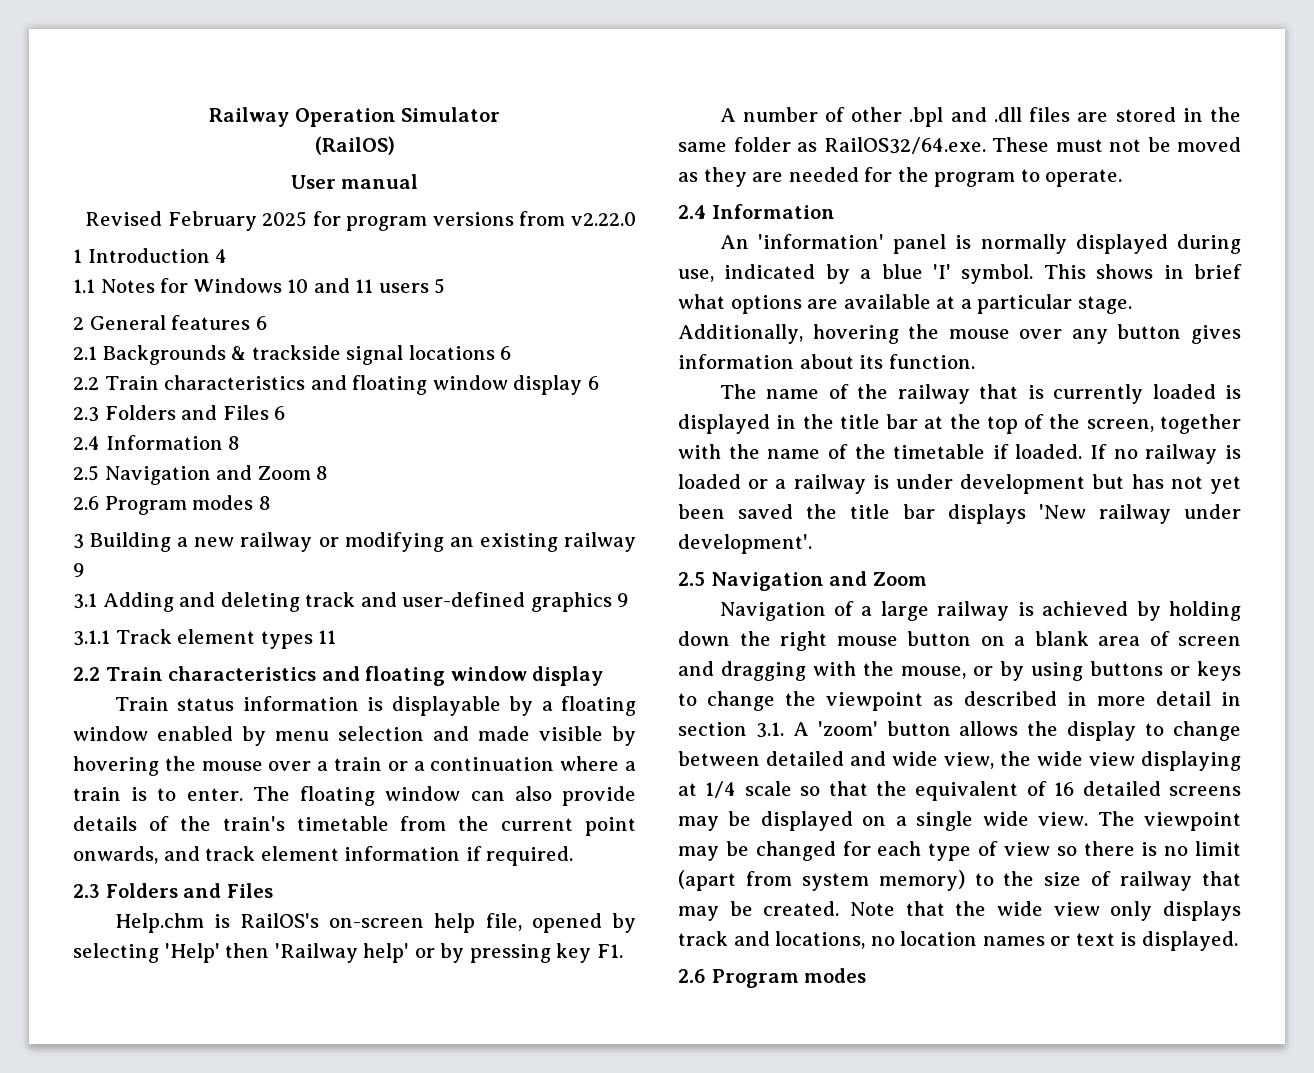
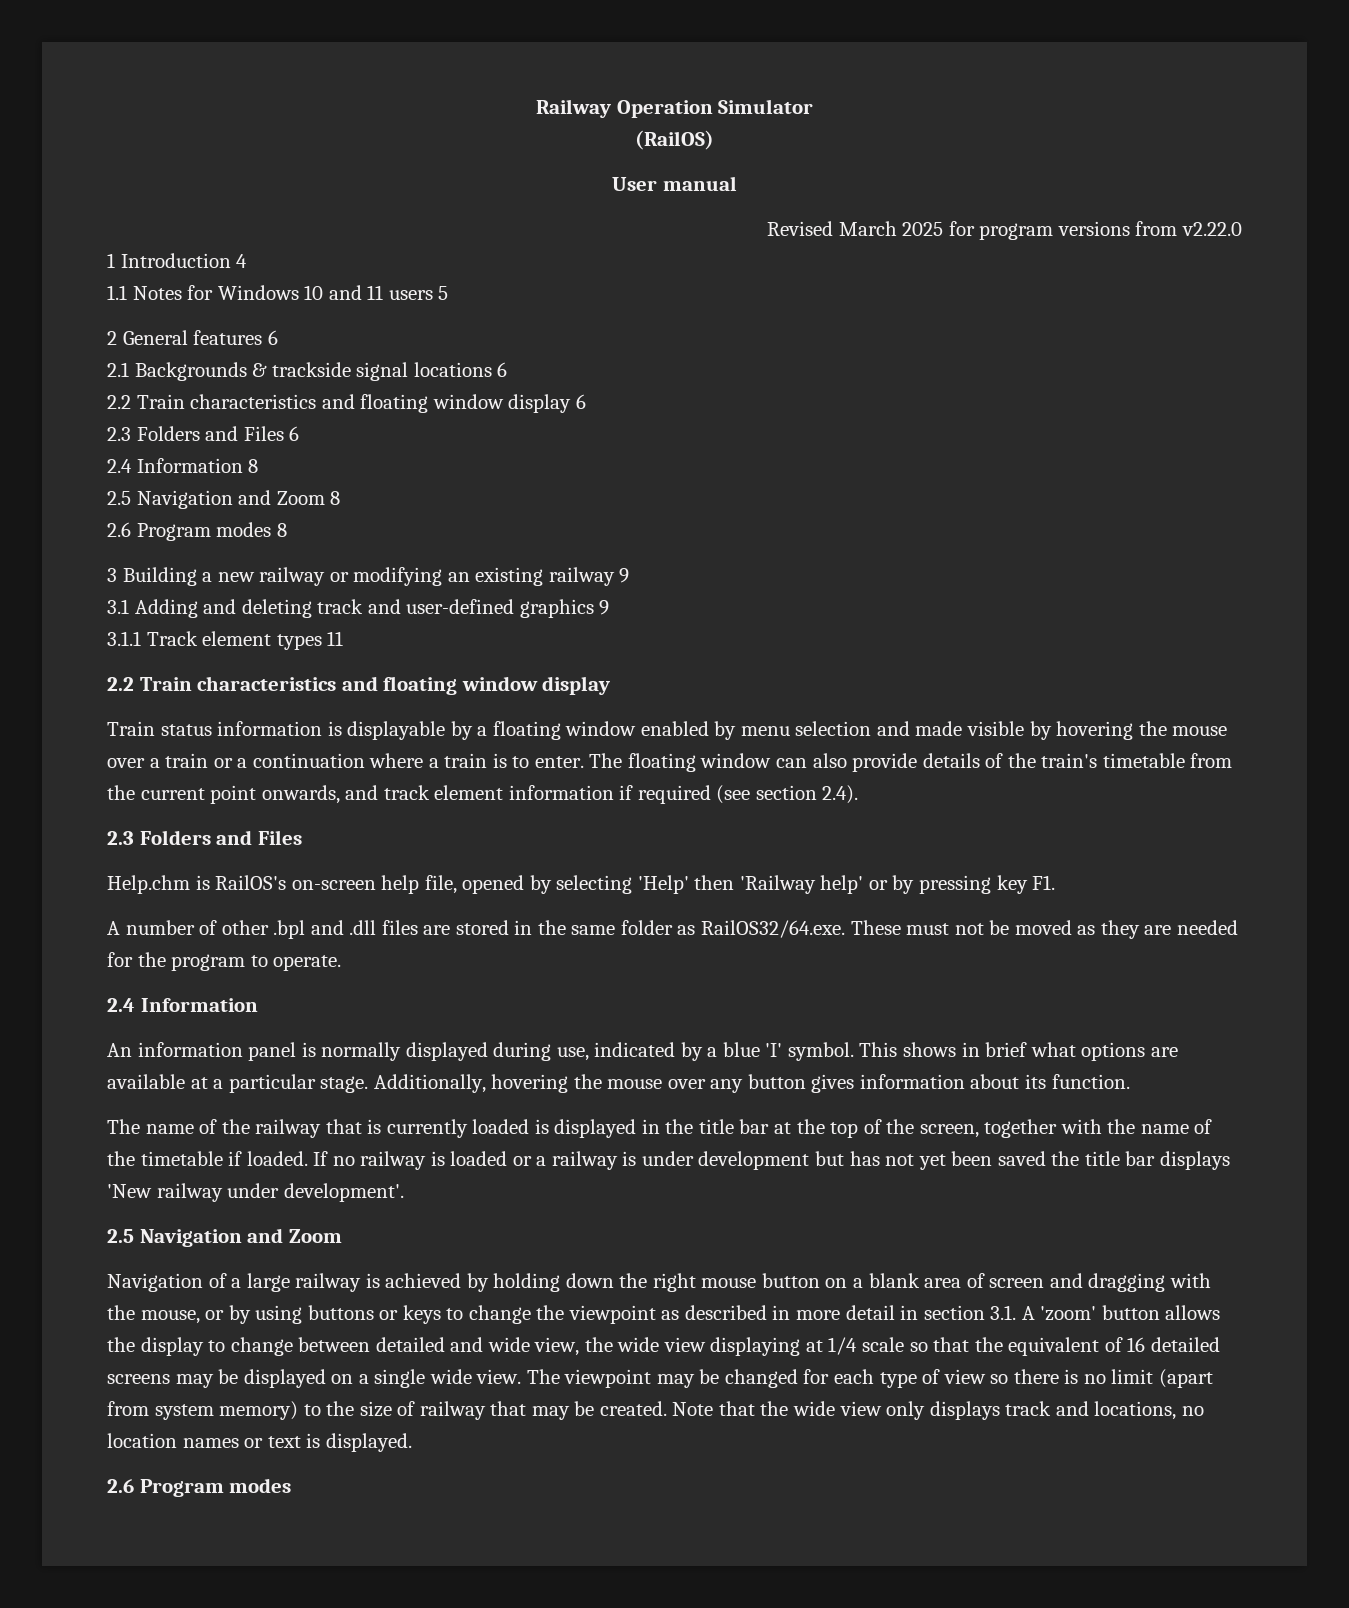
- Revised February 2025 for program versions from v2.22.0
+ Revised March 2025 for program versions from v2.22.0
- The floating window can also provide details of the train's timetable from the current point onwards, and track element information if required.
+ The floating window can also provide details of the train's timetable from the current point onwards, and track element information if required (see section 2.4).
- An 'information' panel is normally displayed during use, indicated by a blue 'I' symbol.
+ An information panel is normally displayed during use, indicated by a blue 'I' symbol.

